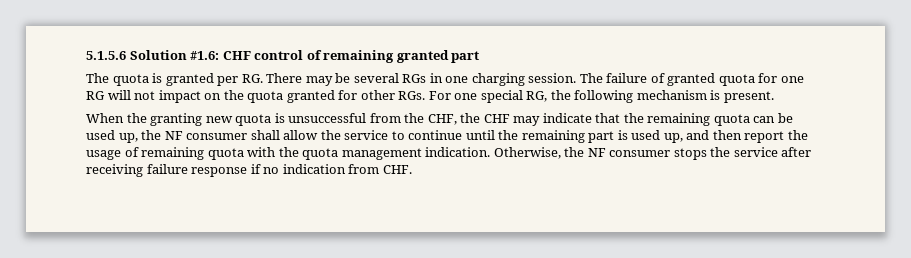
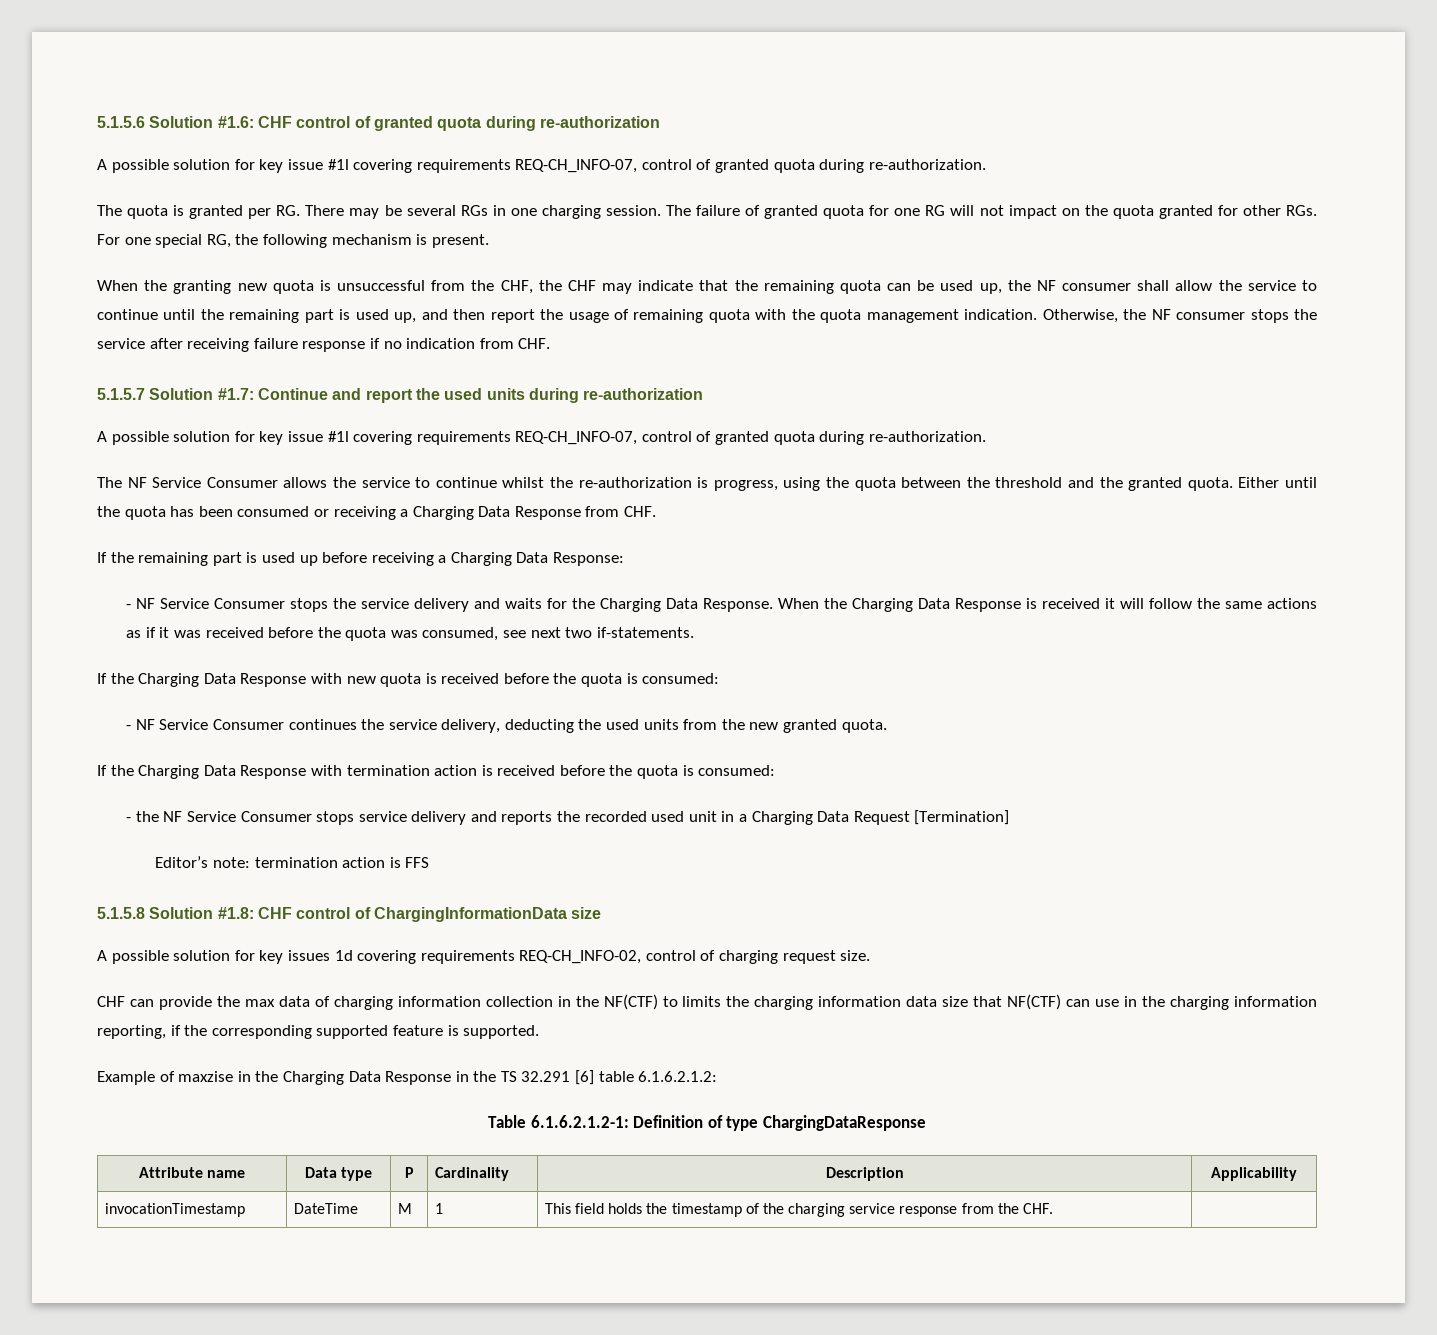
- 5.1.5.6 Solution #1.6: CHF control of remaining granted part
+ 5.1.5.6 Solution #1.6: CHF control of granted quota during re-authorization
+ A possible solution for key issue #1l covering requirements REQ-CH_INFO-07, control of granted quota during re-authorization.
+ 5.1.5.7 Solution #1.7: Continue and report the used units during re-authorization
+ A possible solution for key issue #1l covering requirements REQ-CH_INFO-07, control of granted quota during re-authorization.
+ The NF Service Consumer allows the service to continue whilst the re-authorization is progress, using the quota between the threshold and the granted quota. Either until the quota has been consumed or receiving a Charging Data Response from CHF.
+ If the remaining part is used up before receiving a Charging Data Response:
+ - NF Service Consumer stops the service delivery and waits for the Charging Data Response. When the Charging Data Response is received it will follow the same actions as if it was received before the quota was consumed, see next two if-statements.
+ If the Charging Data Response with new quota is received before the quota is consumed:
+ - NF Service Consumer continues the service delivery, deducting the used units from the new granted quota.
+ If the Charging Data Response with termination action is received before the quota is consumed:
+ - the NF Service Consumer stops service delivery and reports the recorded used unit in a Charging Data Request [Termination]
+ Editor’s note: termination action is FFS
+ 5.1.5.8 Solution #1.8: CHF control of ChargingInformationData size
+ A possible solution for key issues 1d covering requirements REQ-CH_INFO-02, control of charging request size.
+ CHF can provide the max data of charging information collection in the NF(CTF) to limits the charging information data size that NF(CTF) can use in the charging information reporting, if the corresponding supported feature is supported.
+ Example of maxzise in the Charging Data Response in the TS 32.291 [6] table 6.1.6.2.1.2:
+ Table 6.1.6.2.1.2-1: Definition of type ChargingDataResponse
+ Attribute name | Data type | P | Cardinality | Description | Applicability
+ invocationTimestamp | DateTime | M | 1 | This field holds the timestamp of the charging service response from the CHF. |

